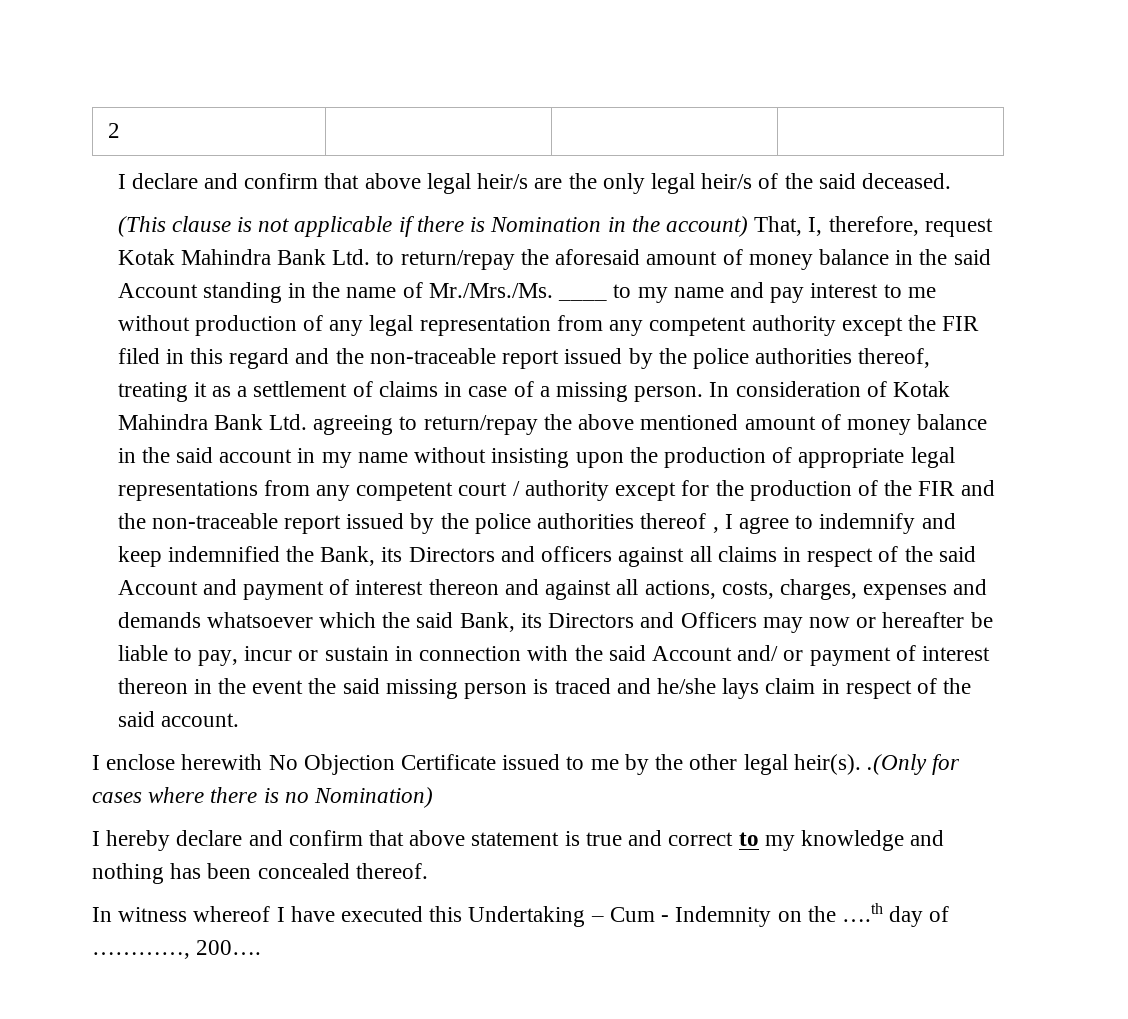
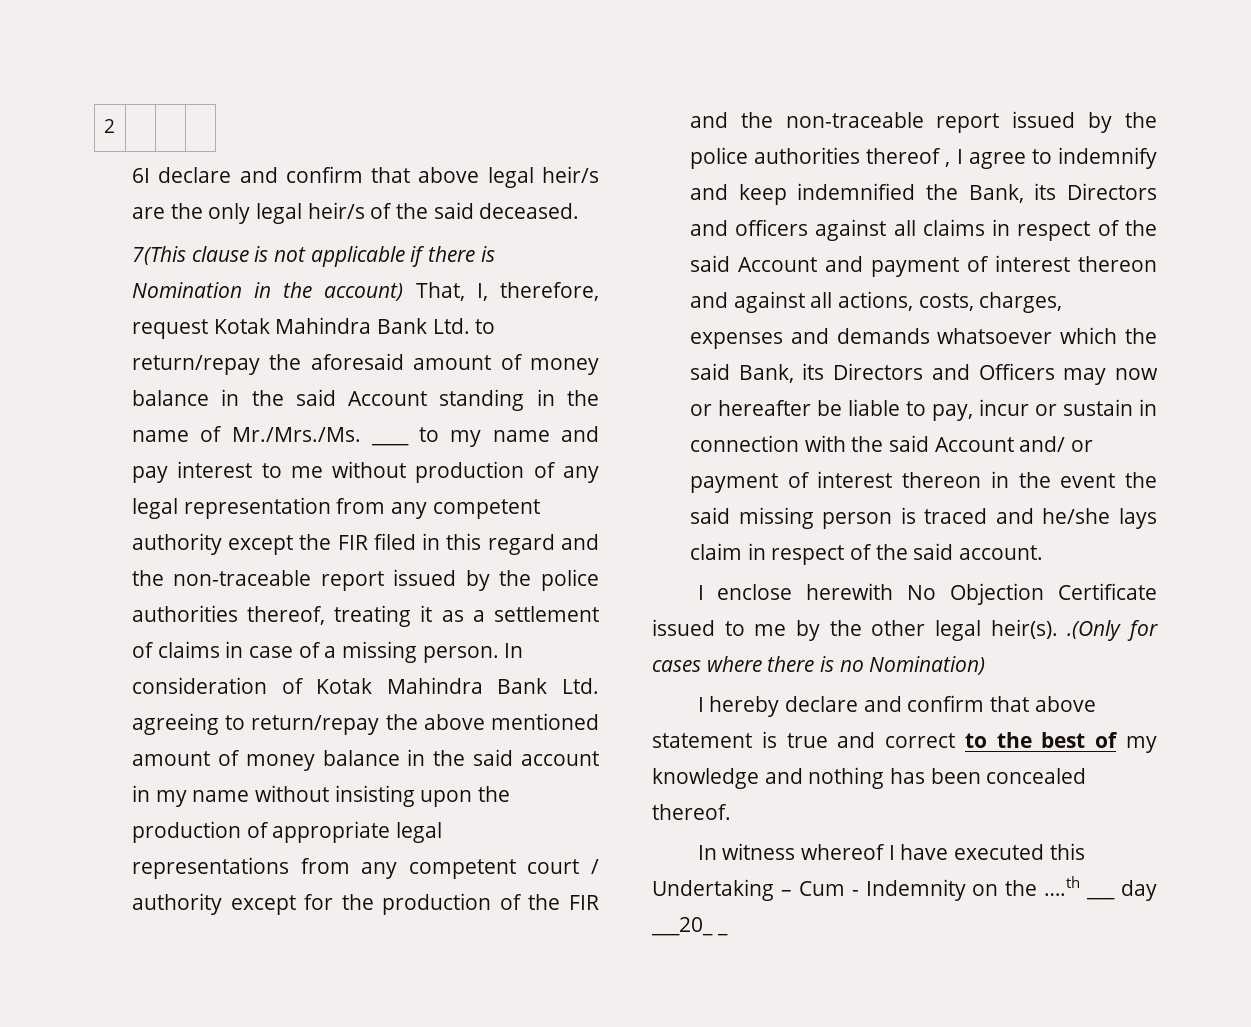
- I declare and confirm that above legal heir/s are the only legal heir/s of the said deceased.
+ 6I declare and confirm that above legal heir/s are the only legal heir/s of the said deceased.
- (This clause is not applicable if there is Nomination in the account) That, I, therefore, request Kotak Mahindra Bank Ltd. to return/repay the aforesaid amount of money balance in the said Account standing in the name of Mr./Mrs./Ms. ____ to my name and pay interest to me without production of any legal representation from any competent authority except the FIR filed in this regard and the non-traceable report issued by the police authorities thereof, treating it as a settlement of claims in case of a missing person.
+ 7(This clause is not applicable if there is Nomination in the account) That, I, therefore, request Kotak Mahindra Bank Ltd. to return/repay the aforesaid amount of money balance in the said Account standing in the name of Mr./Mrs./Ms. ____ to my name and pay interest to me without production of any legal representation from any competent authority except the FIR filed in this regard and the non-traceable report issued by the police authorities thereof, treating it as a settlement of claims in case of a missing person.
- I hereby declare and confirm that above statement is true and correct to my knowledge and nothing has been concealed thereof.
+ I hereby declare and confirm that above statement is true and correct to the best of my knowledge and nothing has been concealed thereof.
- In witness whereof I have executed this Undertaking – Cum - Indemnity on the ….th day of …………, 200….
+ In witness whereof I have executed this Undertaking – Cum - Indemnity on the ….th ___ day ___20_ _

